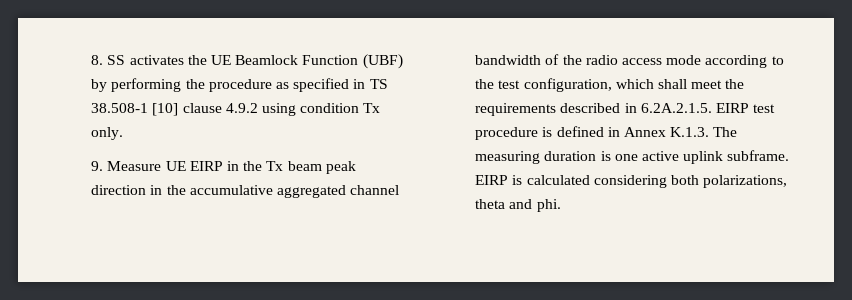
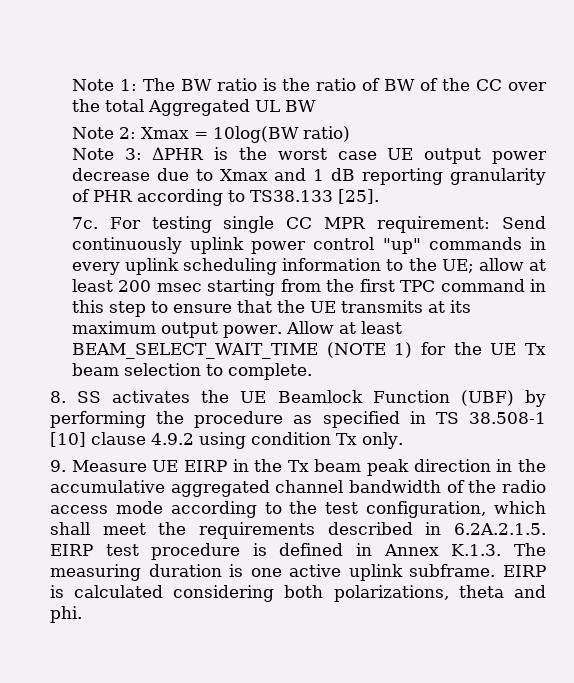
+ Note 1: The BW ratio is the ratio of BW of the CC over the total Aggregated UL BW
+ Note 2: Xmax = 10log(BW ratio)
+ Note 3: ΔPHR is the worst case UE output power decrease due to Xmax and 1 dB reporting granularity of PHR according to TS38.133 [25].
+ 7c. For testing single CC MPR requirement: Send continuously uplink power control "up" commands in every uplink scheduling information to the UE; allow at least 200 msec starting from the first TPC command in this step to ensure that the UE transmits at its maximum output power. Allow at least BEAM_SELECT_WAIT_TIME (NOTE 1) for the UE Tx beam selection to complete.

